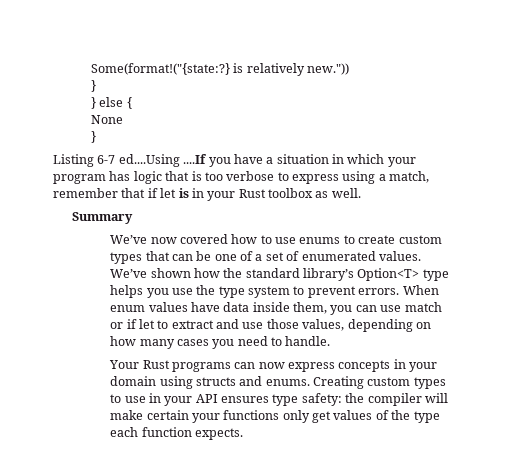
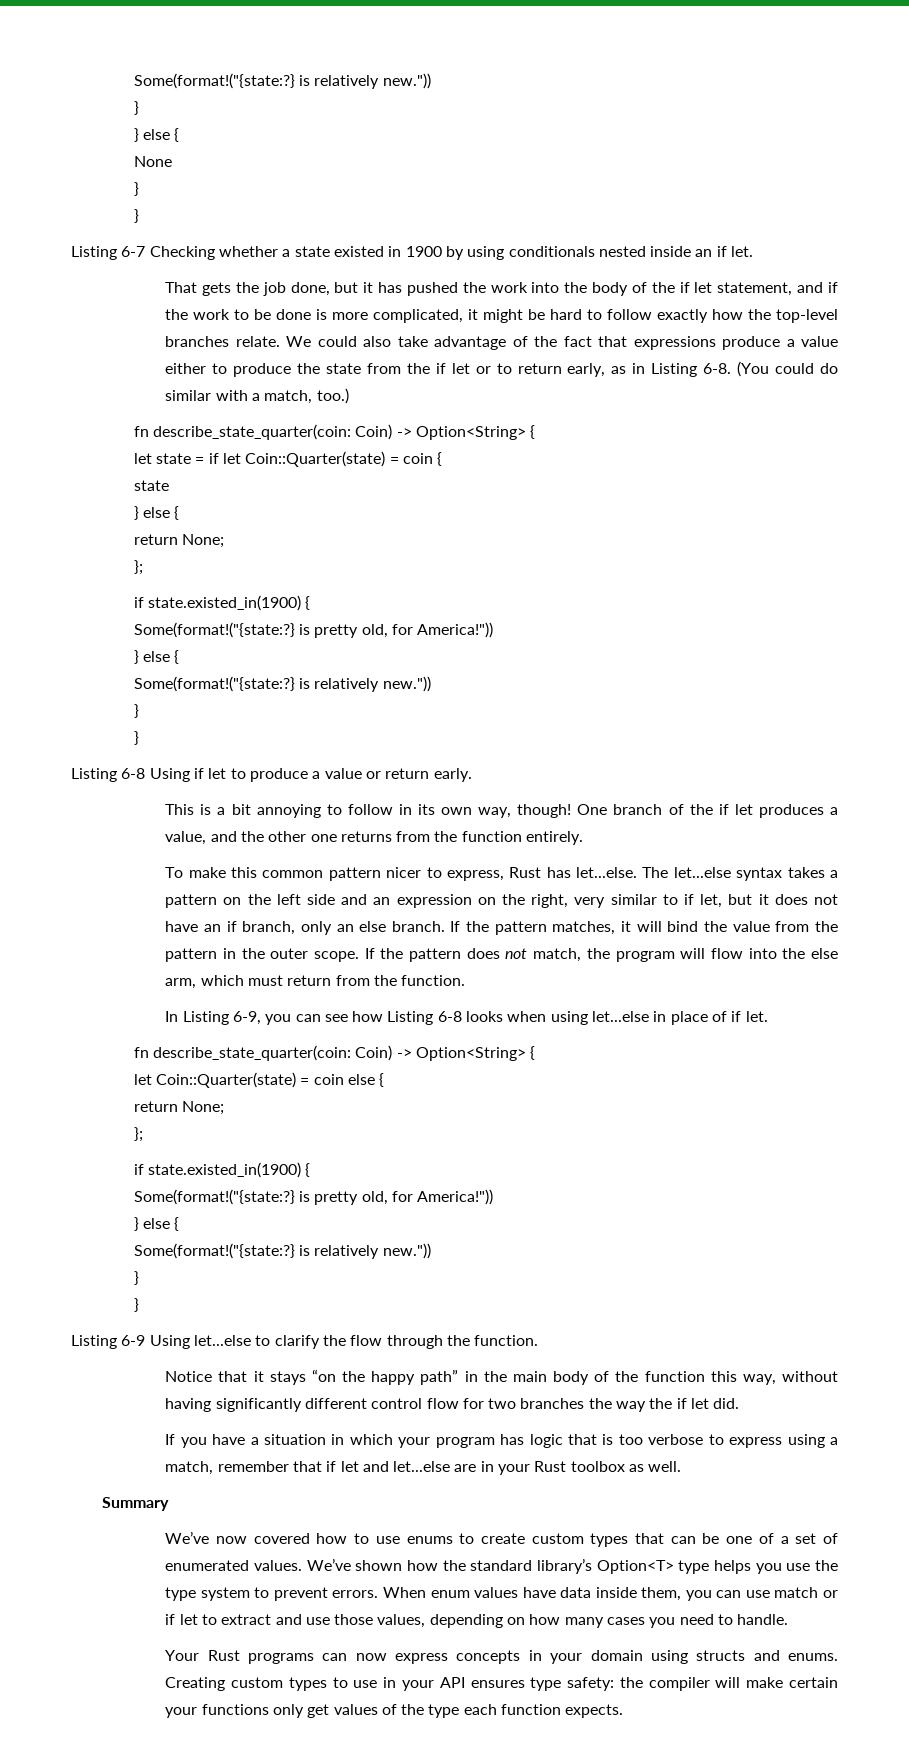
  None
+ }
- Listing 6-7 ed....Using ....If you have a situation in which your program has logic that is too verbose to express using a match, remember that if let is in your Rust toolbox as well.
+ Listing 6-7 Checking whether a state existed in 1900 by using conditionals nested inside an if let.
+ That gets the job done, but it has pushed the work into the body of the if let statement, and if the work to be done is more complicated, it might be hard to follow exactly how the top-level branches relate. We could also take advantage of the fact that expressions produce a value either to produce the state from the if let or to return early, as in Listing 6-8. (You could do similar with a match, too.)
+ fn describe_state_quarter(coin: Coin) -> Option<String> {
+ let state = if let Coin::Quarter(state) = coin {
+ state
+ } else {
+ return None;
+ };
+ if state.existed_in(1900) {
+ Some(format!("{state:?} is pretty old, for America!"))
+ } else {
+ Some(format!("{state:?} is relatively new."))
+ }
+ }
+ Listing 6-8 Using if let to produce a value or return early.
+ This is a bit annoying to follow in its own way, though! One branch of the if let produces a value, and the other one returns from the function entirely.
+ To make this common pattern nicer to express, Rust has let...else. The let...else syntax takes a pattern on the left side and an expression on the right, very similar to if let, but it does not have an if branch, only an else branch. If the pattern matches, it will bind the value from the pattern in the outer scope. If the pattern does not match, the program will flow into the else arm, which must return from the function.
+ In Listing 6-9, you can see how Listing 6-8 looks when using let...else in place of if let.
+ fn describe_state_quarter(coin: Coin) -> Option<String> {
+ let Coin::Quarter(state) = coin else {
+ return None;
+ };
+ if state.existed_in(1900) {
+ Some(format!("{state:?} is pretty old, for America!"))
+ } else {
+ Some(format!("{state:?} is relatively new."))
+ }
+ }
+ Listing 6-9 Using let...else to clarify the flow through the function.
+ Notice that it stays “on the happy path” in the main body of the function this way, without having significantly different control flow for two branches the way the if let did.
+ If you have a situation in which your program has logic that is too verbose to express using a match, remember that if let and let...else are in your Rust toolbox as well.

